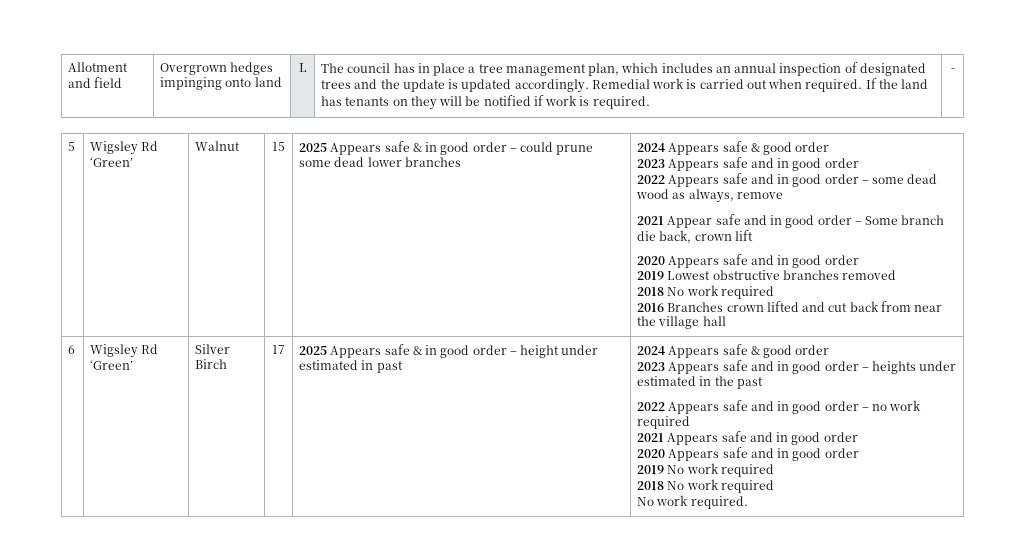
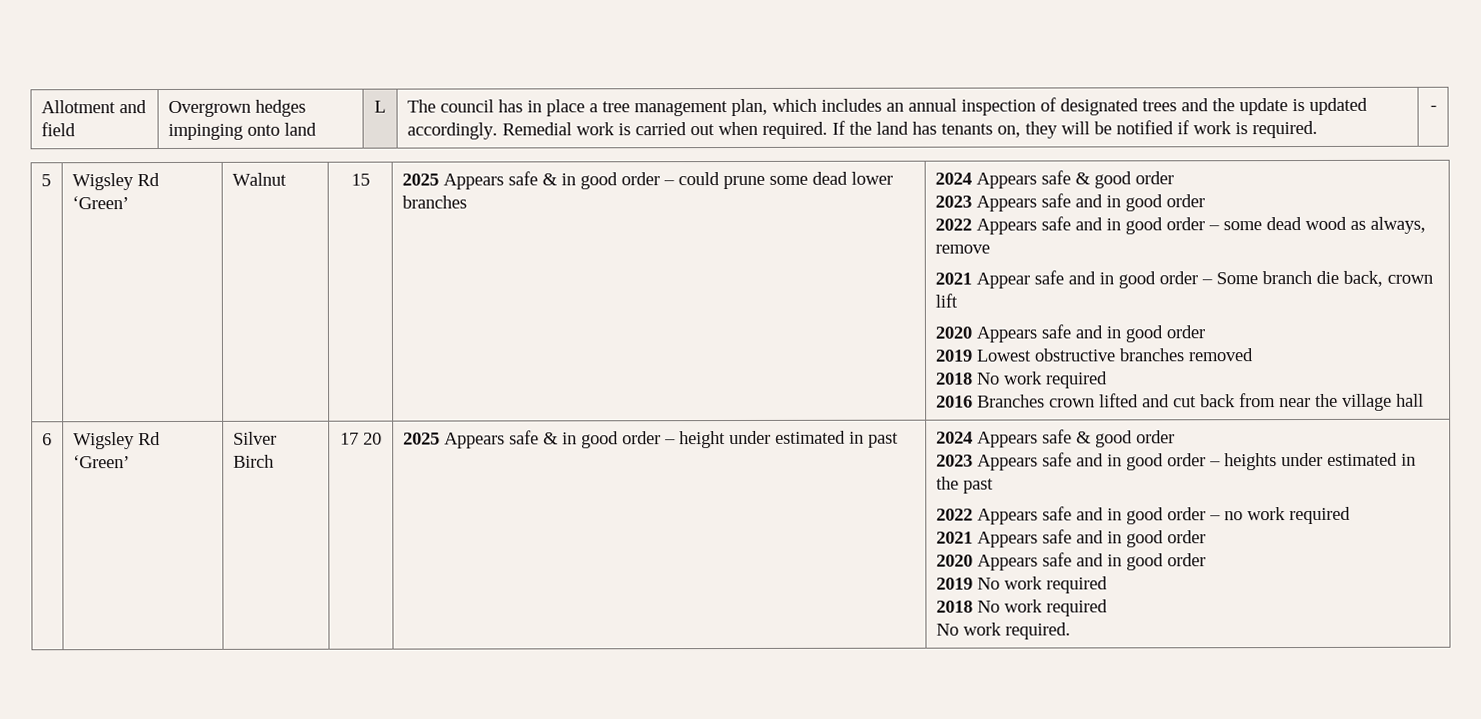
- If the land has tenants on they will be notified if work is required.
+ If the land has tenants on, they will be notified if work is required.
- 17
+ 17 20

